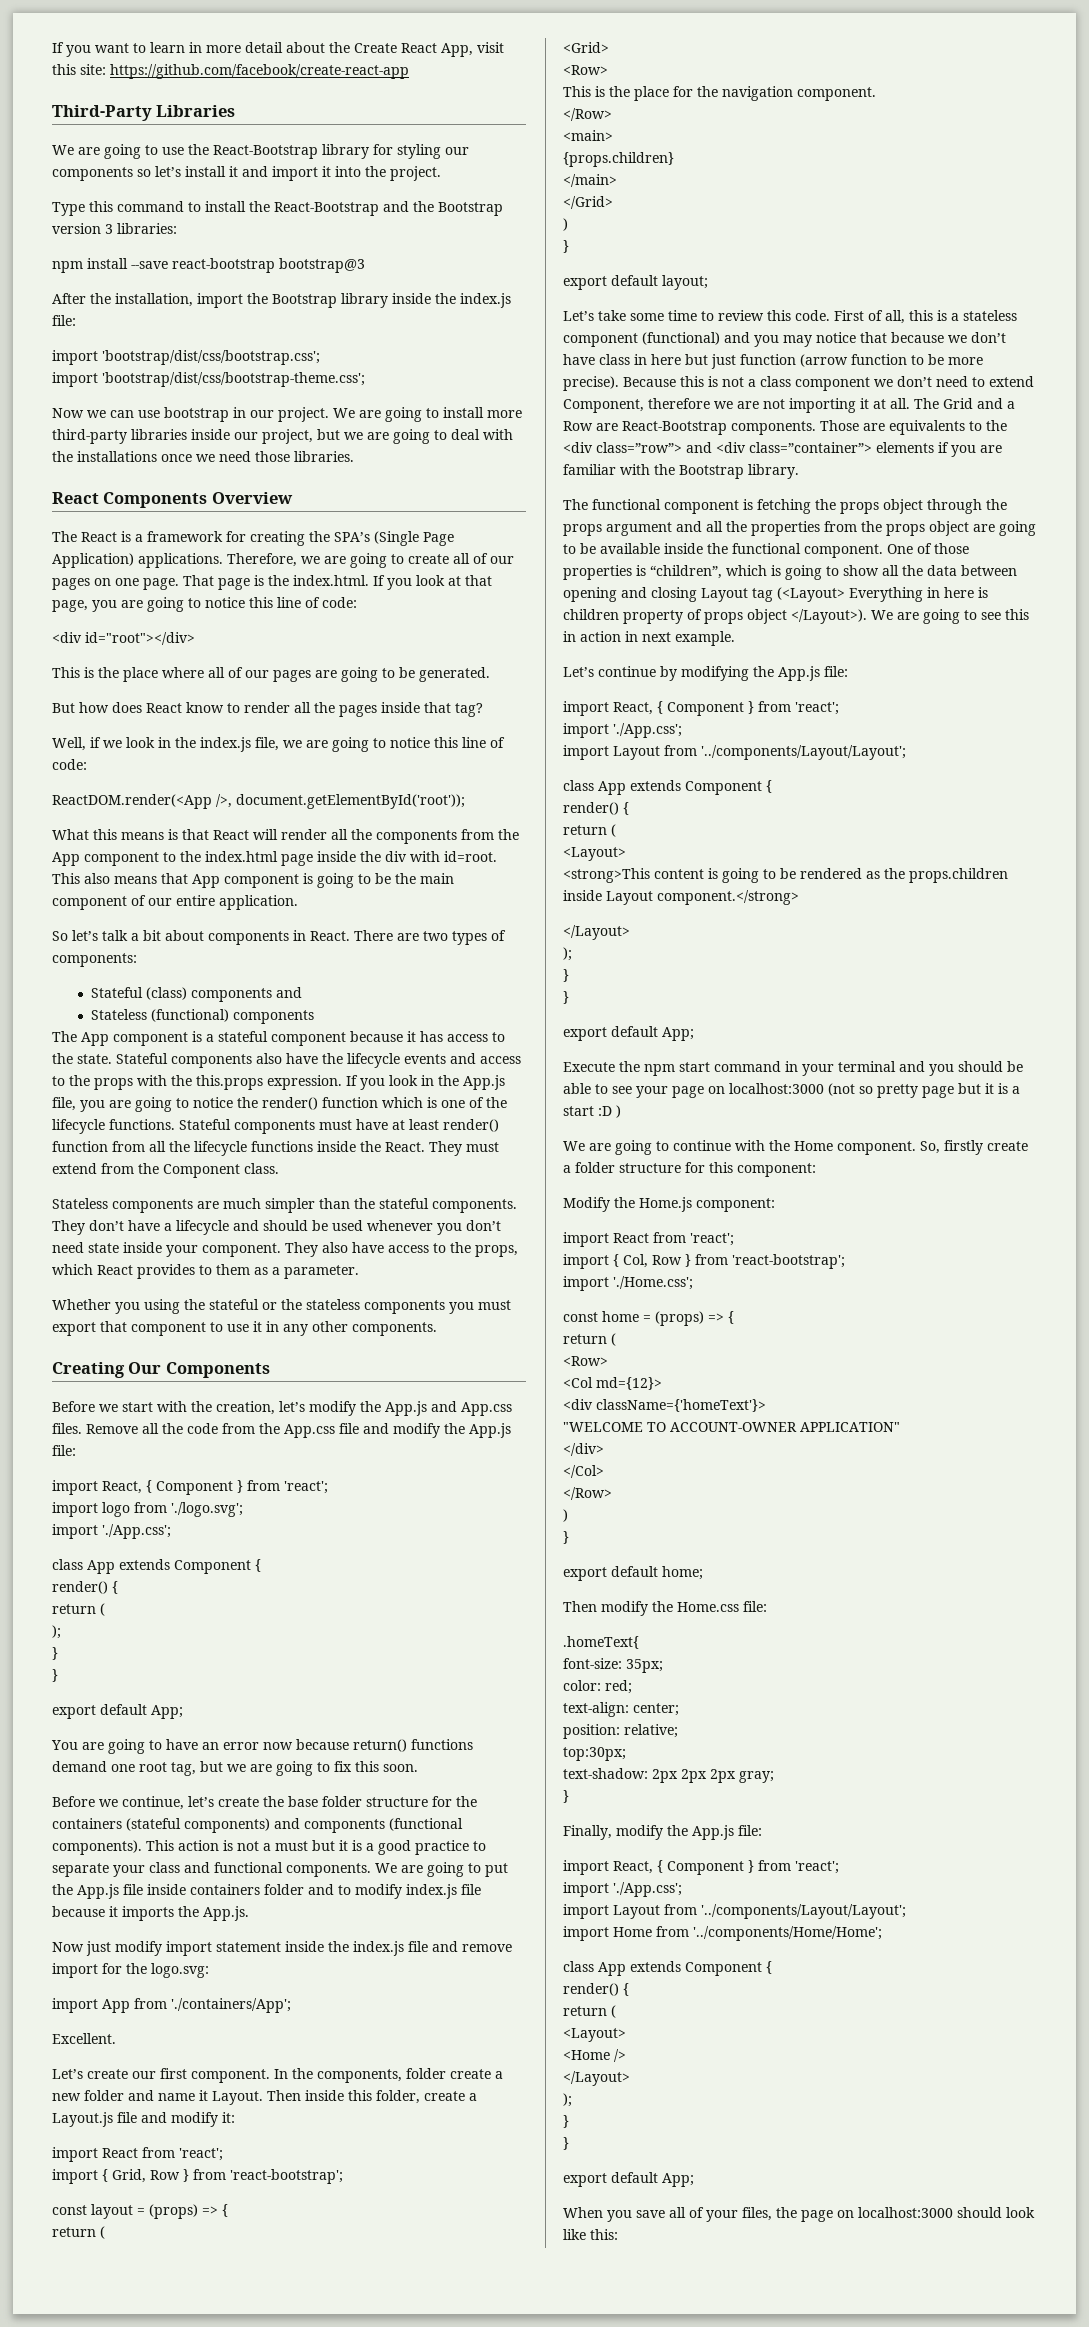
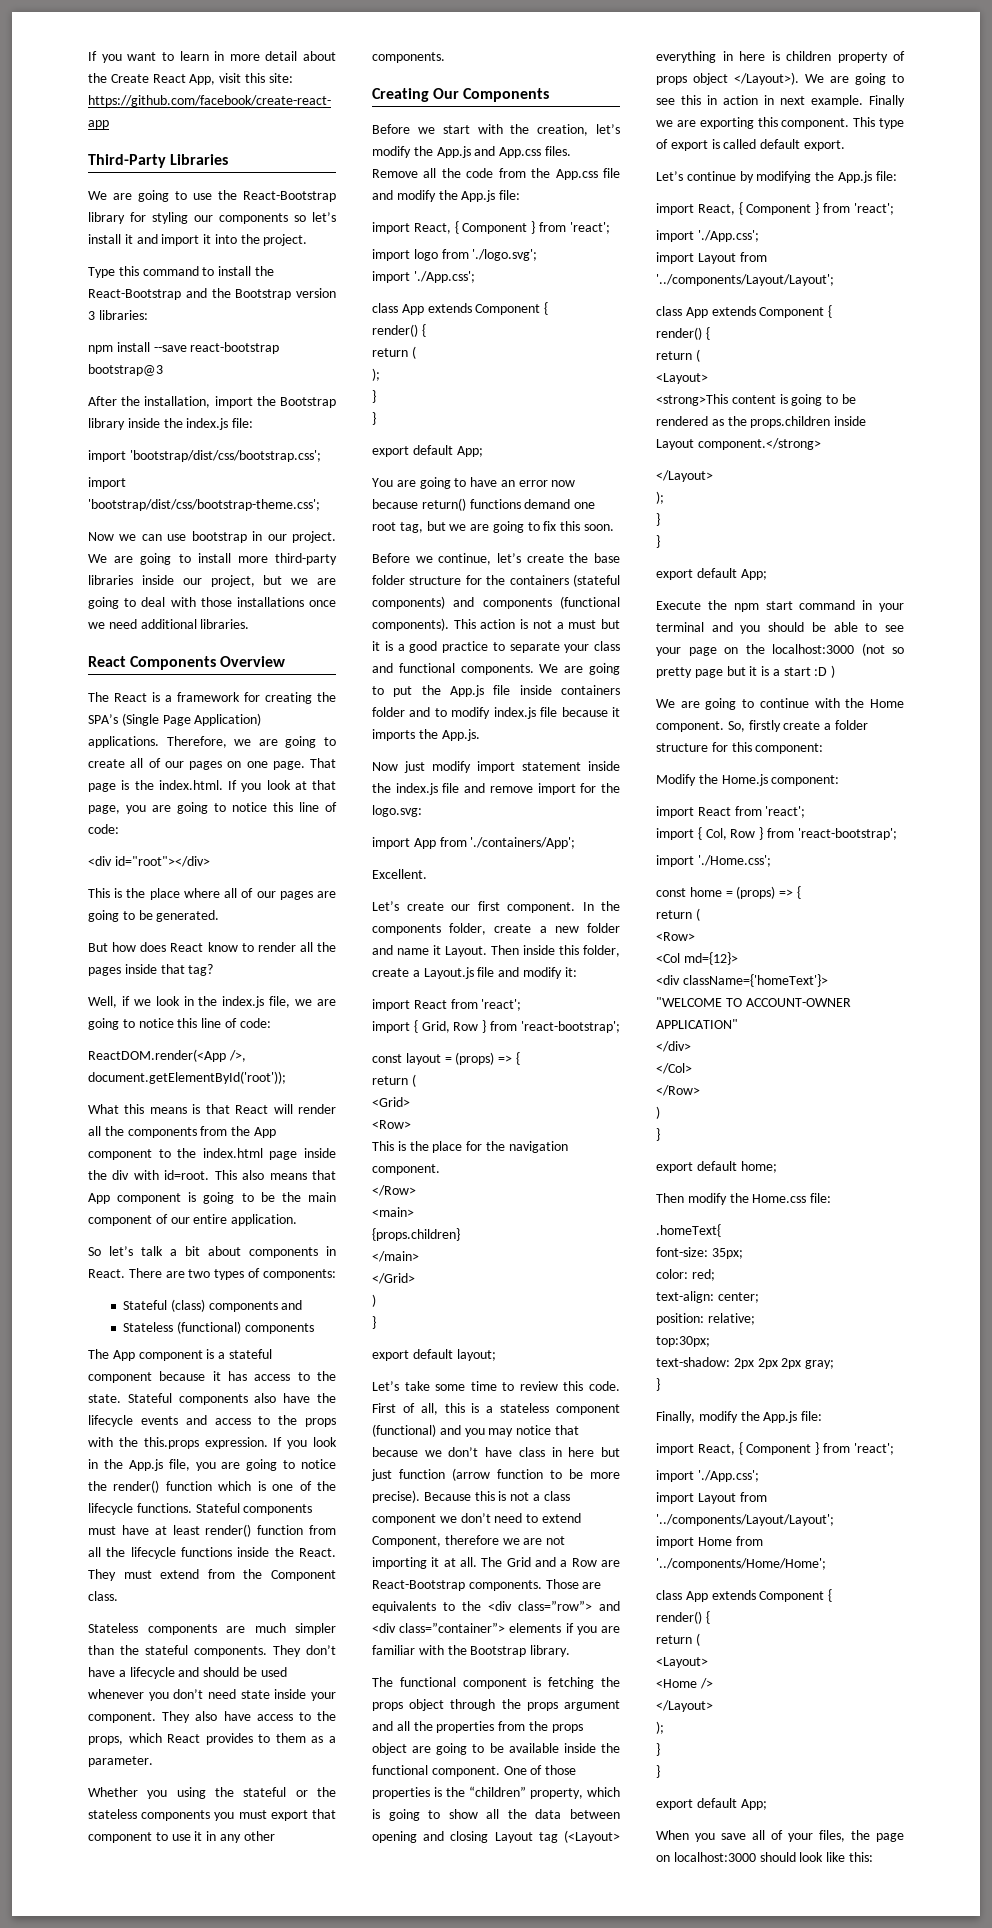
- We are going to install more third-party libraries inside our project, but we are going to deal with the installations once we need those libraries.
+ We are going to install more third-party libraries inside our project, but we are going to deal with those installations once we need additional libraries.
- In the components, folder create a new folder and name it Layout.
+ In the components folder, create a new folder and name it Layout.
- One of those properties is “children”, which is going to show all the data between opening and closing Layout tag (<Layout> Everything in here is children property of props object </Layout>).
+ One of those properties is the “children” property, which is going to show all the data between opening and closing Layout tag (<Layout> everything in here is children property of props object </Layout>).
+ Finally we are exporting this component. This type of export is called default export.
- Execute the npm start command in your terminal and you should be able to see your page on localhost:3000 (not so pretty page but it is a start :D )
+ Execute the npm start command in your terminal and you should be able to see your page on the localhost:3000 (not so pretty page but it is a start :D )

